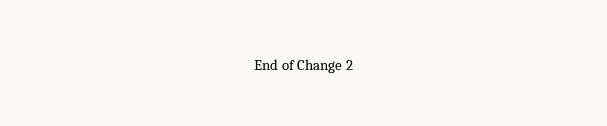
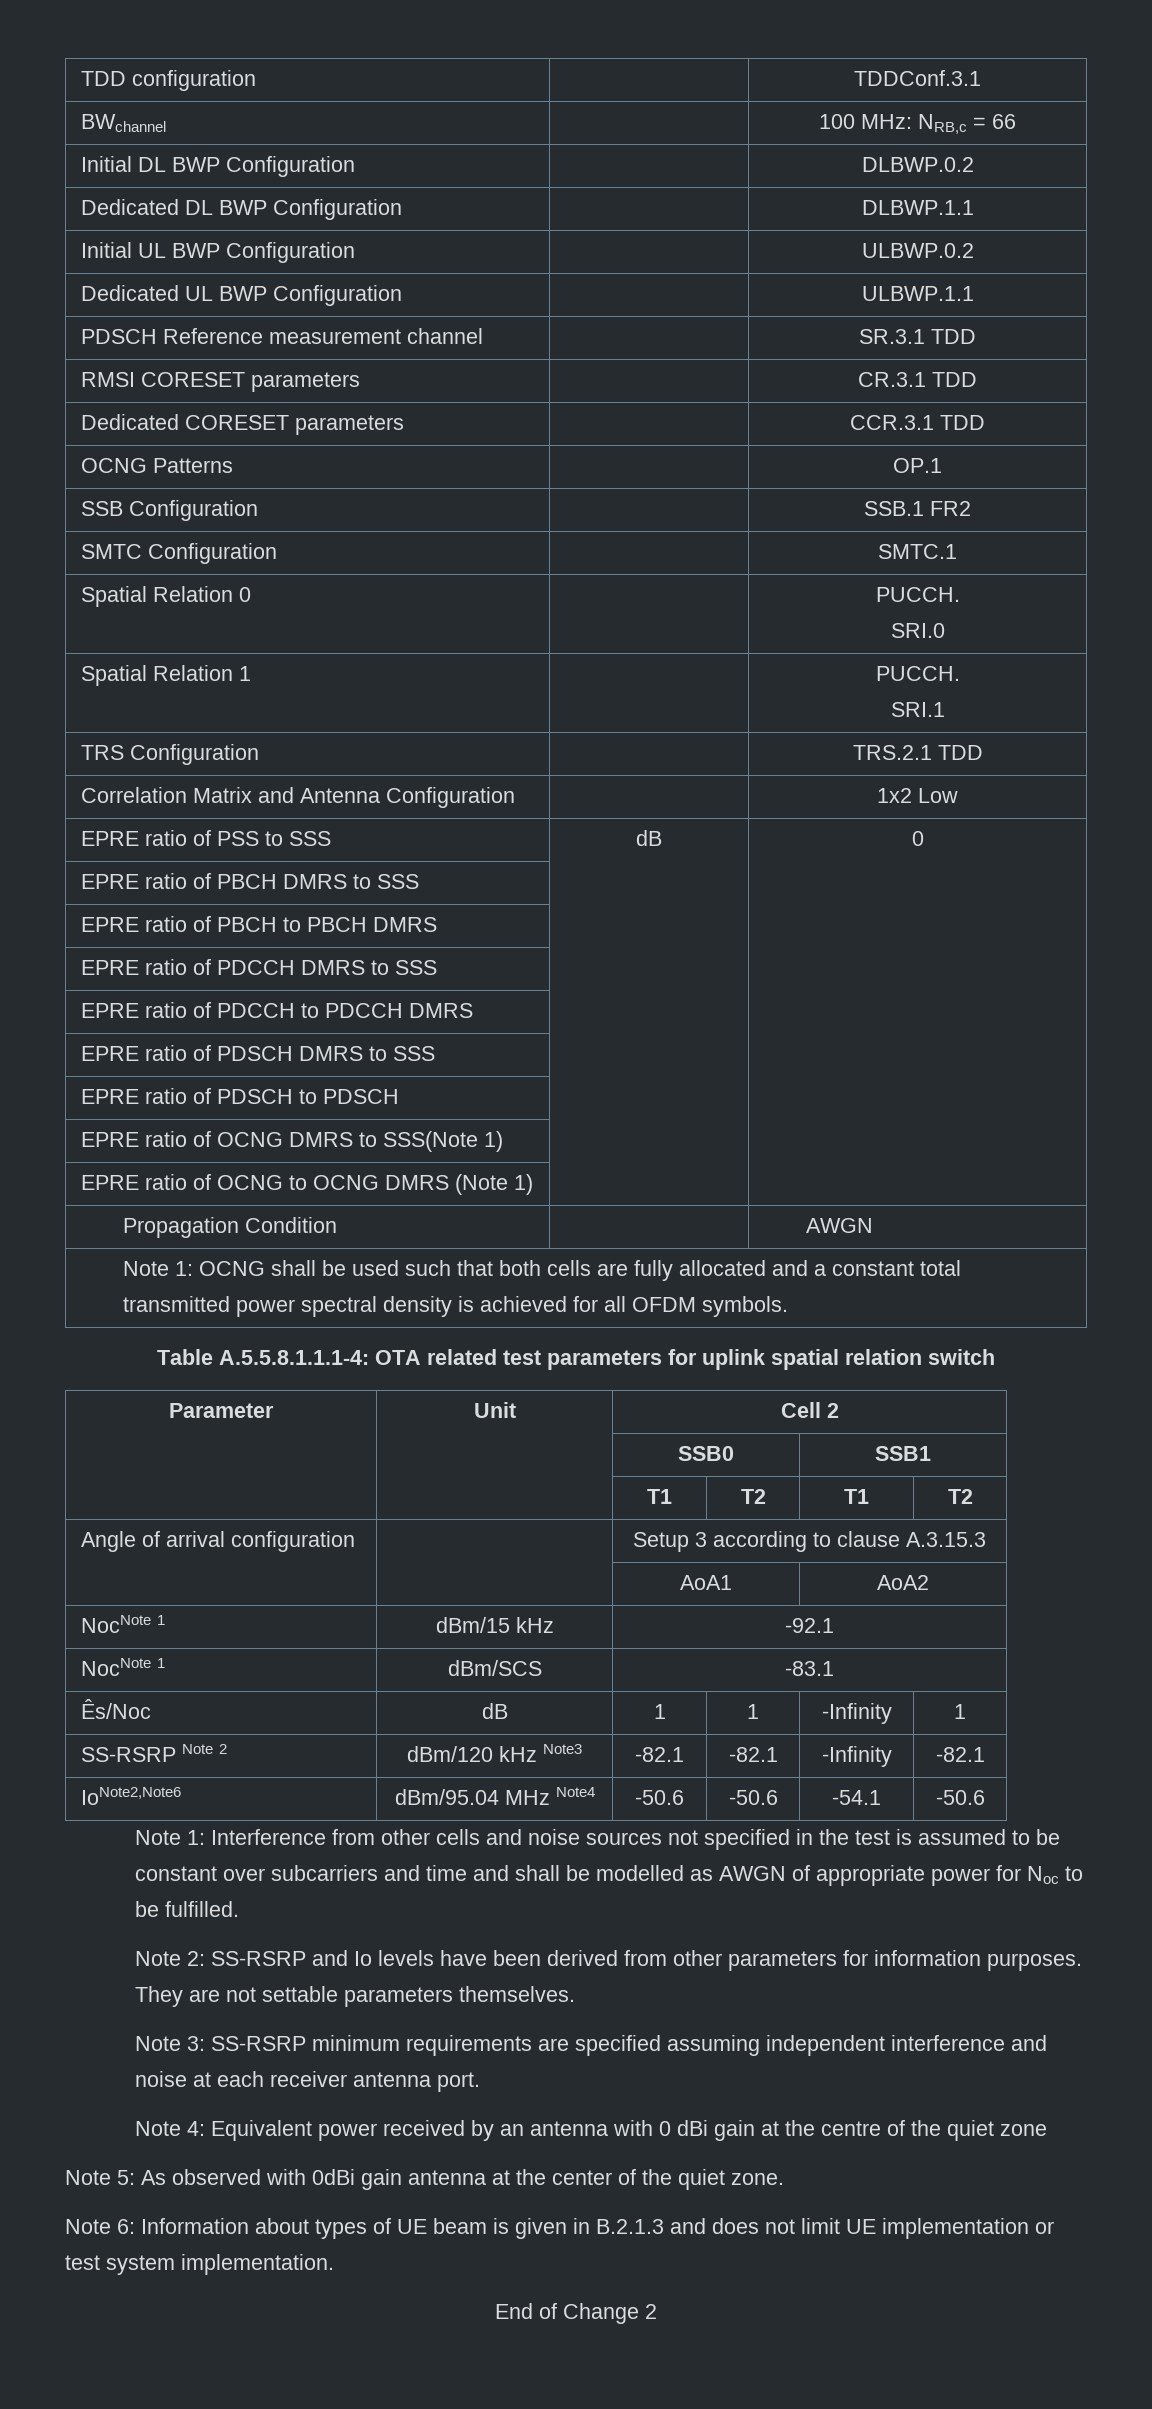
+ TDD configuration | | TDDConf.3.1
+ BWchannel | | 100 MHz: NRB,c = 66
+ Initial DL BWP Configuration | | DLBWP.0.2
+ Dedicated DL BWP Configuration | | DLBWP.1.1
+ Initial UL BWP Configuration | | ULBWP.0.2
+ Dedicated UL BWP Configuration | | ULBWP.1.1
+ PDSCH Reference measurement channel | | SR.3.1 TDD
+ RMSI CORESET parameters | | CR.3.1 TDD
+ Dedicated CORESET parameters | | CCR.3.1 TDD
+ OCNG Patterns | | OP.1
+ SSB Configuration | | SSB.1 FR2
+ SMTC Configuration | | SMTC.1
+ Spatial Relation 0 | | PUCCH.
+ SRI.0
+ Spatial Relation 1 | | PUCCH.
+ SRI.1
+ TRS Configuration | | TRS.2.1 TDD
+ Correlation Matrix and Antenna Configuration | | 1x2 Low
+ EPRE ratio of PSS to SSS | dB | 0
+ EPRE ratio of PBCH DMRS to SSS | |
+ EPRE ratio of PBCH to PBCH DMRS | |
+ EPRE ratio of PDCCH DMRS to SSS | |
+ EPRE ratio of PDCCH to PDCCH DMRS | |
+ EPRE ratio of PDSCH DMRS to SSS | |
+ EPRE ratio of PDSCH to PDSCH | |
+ EPRE ratio of OCNG DMRS to SSS(Note 1) | |
+ EPRE ratio of OCNG to OCNG DMRS (Note 1) | |
+ Propagation Condition | | AWGN
+ Note 1: OCNG shall be used such that both cells are fully allocated and a constant total transmitted power spectral density is achieved for all OFDM symbols.
+ Table A.5.5.8.1.1.1-4: OTA related test parameters for uplink spatial relation switch
+ Parameter | Unit | Cell 2
+ | | SSB0 | SSB1
+ | | T1 | T2 | T1 | T2
+ Angle of arrival configuration | | Setup 3 according to clause A.3.15.3
+ | | AoA1 | AoA2
+ NocNote 1 | dBm/15 kHz | -92.1
+ NocNote 1 | dBm/SCS | -83.1
+ Ês/Noc | dB | 1 | 1 | -Infinity | 1
+ SS-RSRP Note 2 | dBm/120 kHz Note3 | -82.1 | -82.1 | -Infinity | -82.1
+ IoNote2,Note6 | dBm/95.04 MHz Note4 | -50.6 | -50.6 | -54.1 | -50.6
+ Note 1: Interference from other cells and noise sources not specified in the test is assumed to be constant over subcarriers and time and shall be modelled as AWGN of appropriate power for Noc to be fulfilled.
+ Note 2: SS-RSRP and Io levels have been derived from other parameters for information purposes. They are not settable parameters themselves.
+ Note 3: SS-RSRP minimum requirements are specified assuming independent interference and noise at each receiver antenna port.
+ Note 4: Equivalent power received by an antenna with 0 dBi gain at the centre of the quiet zone
+ Note 5: As observed with 0dBi gain antenna at the center of the quiet zone.
+ Note 6: Information about types of UE beam is given in B.2.1.3 and does not limit UE implementation or test system implementation.

